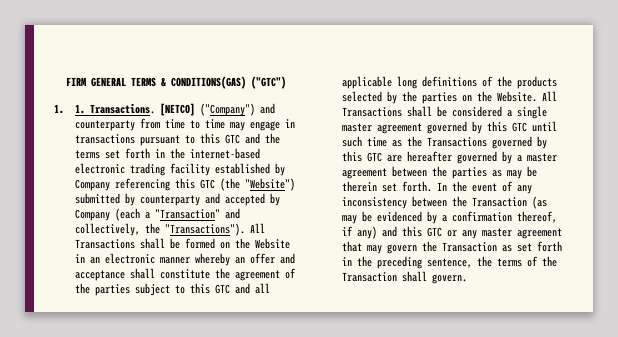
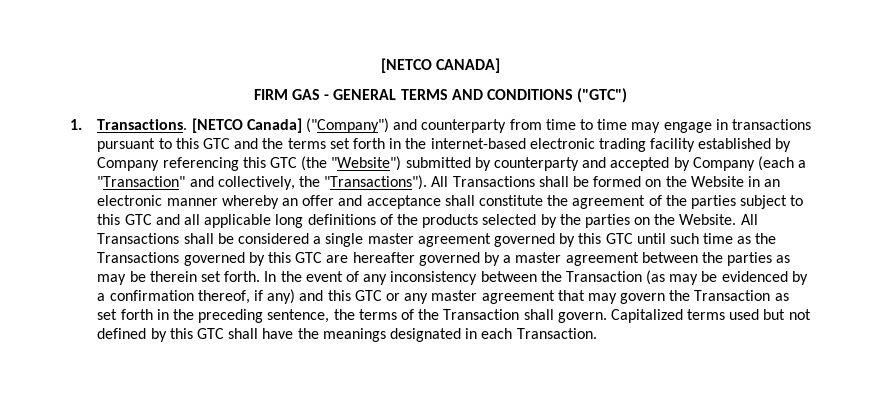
- FIRM GENERAL TERMS & CONDITIONS(GAS) ("GTC")
+ [NETCO CANADA]
+ FIRM GAS - GENERAL TERMS AND CONDITIONS ("GTC")
- 1. 1. Transactions. [NETCO] ("Company") and counterparty from time to time may engage in transactions pursuant to this GTC and the terms set forth in the internet-based electronic trading facility established by Company referencing this GTC (the "Website") submitted by counterparty and accepted by Company (each a "Transaction" and collectively, the "Transactions").
+ 1. Transactions. [NETCO Canada] ("Company") and counterparty from time to time may engage in transactions pursuant to this GTC and the terms set forth in the internet-based electronic trading facility established by Company referencing this GTC (the "Website") submitted by counterparty and accepted by Company (each a "Transaction" and collectively, the "Transactions").
+ Capitalized terms used but not defined by this GTC shall have the meanings designated in each Transaction.

